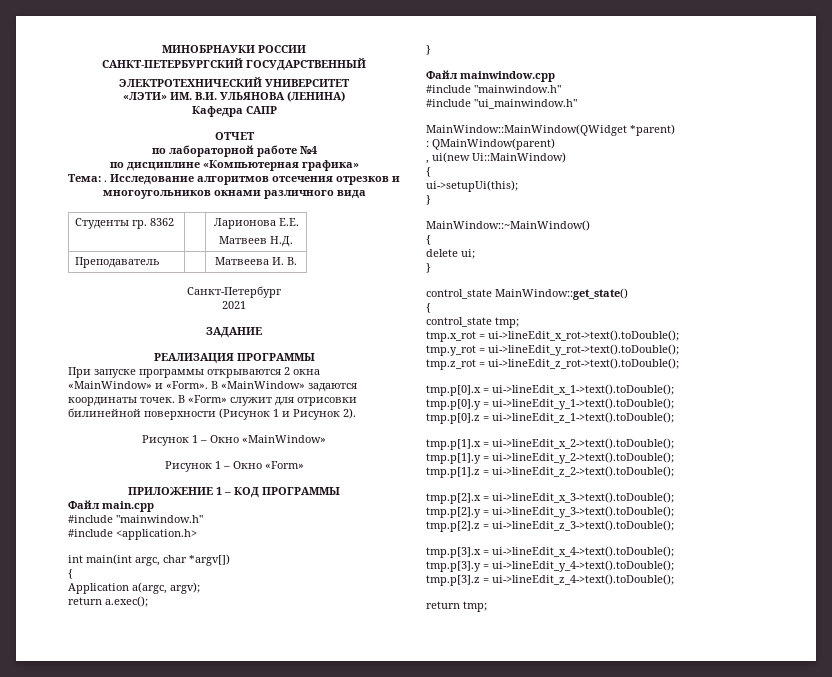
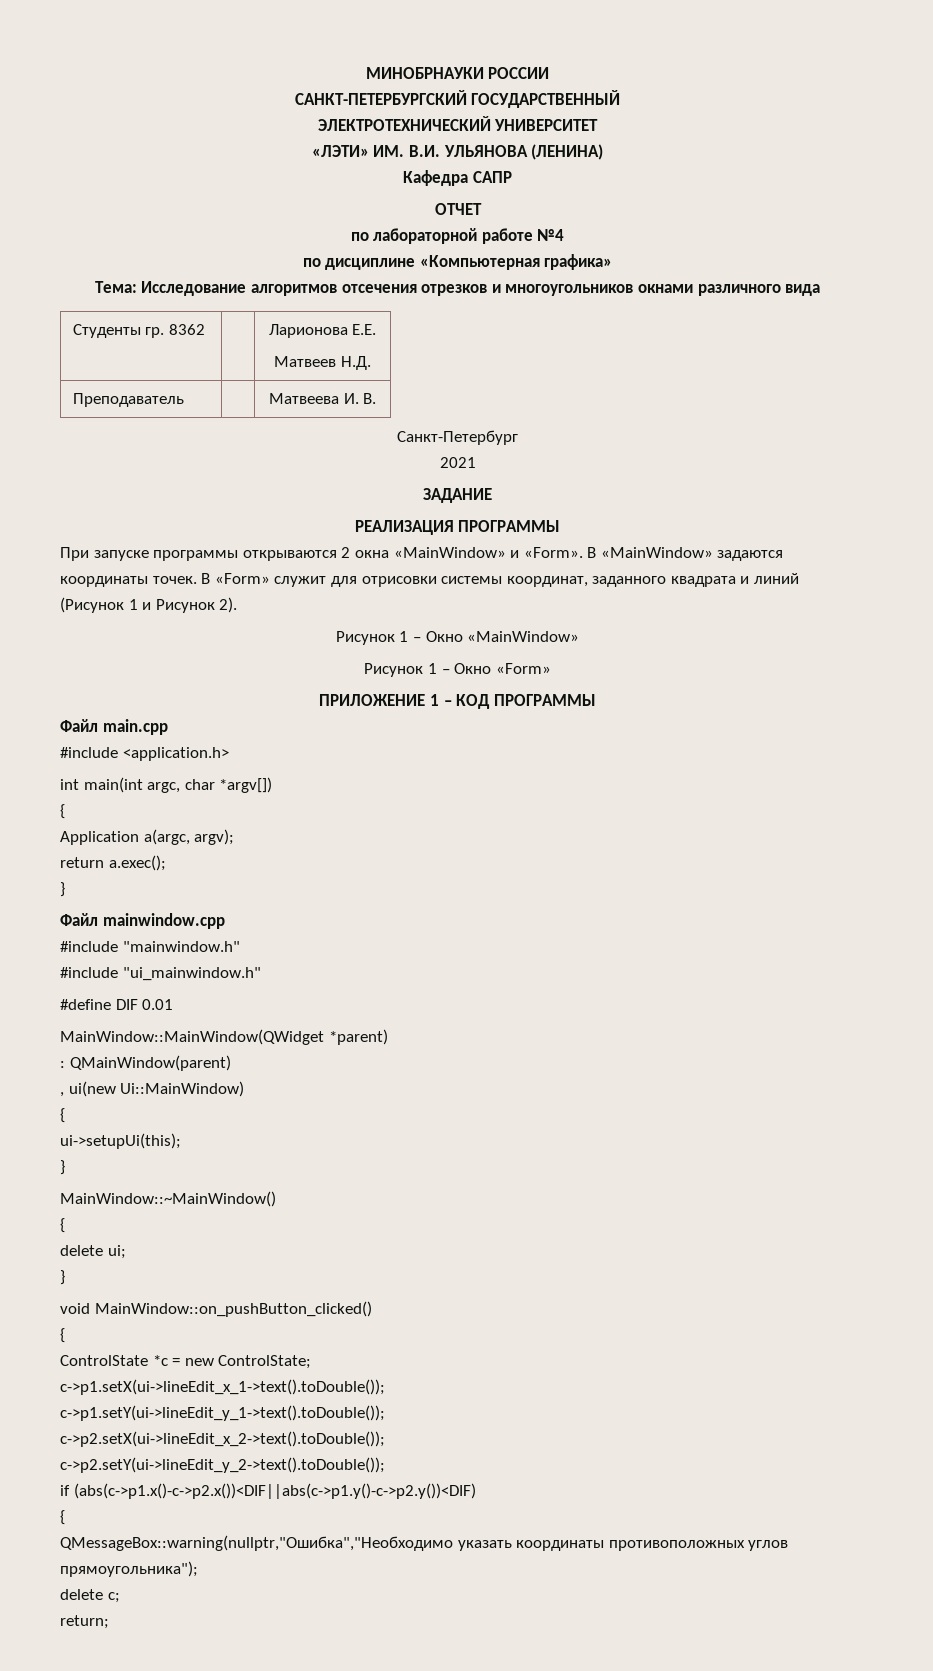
- Тема: . Исследование алгоритмов отсечения отрезков и многоугольников окнами различного вида
+ Тема: Исследование алгоритмов отсечения отрезков и многоугольников окнами различного вида
- В «Form» служит для отрисовки билинейной поверхности (Рисунок 1 и Рисунок 2).
+ В «Form» служит для отрисовки системы координат, заданного квадрата и линий (Рисунок 1 и Рисунок 2).
  Файл main.cpp
- #include "mainwindow.h"
+ #define DIF 0.01
- control_state MainWindow::get_state()
+ void MainWindow::on_pushButton_clicked()
  {
- control_state tmp;
- tmp.x_rot = ui->lineEdit_x_rot->text().toDouble();
- tmp.y_rot = ui->lineEdit_y_rot->text().toDouble();
- tmp.z_rot = ui->lineEdit_z_rot->text().toDouble();
- tmp.p[0].x = ui->lineEdit_x_1->text().toDouble();
- tmp.p[0].y = ui->lineEdit_y_1->text().toDouble();
- tmp.p[0].z = ui->lineEdit_z_1->text().toDouble();
- tmp.p[1].x = ui->lineEdit_x_2->text().toDouble();
- tmp.p[1].y = ui->lineEdit_y_2->text().toDouble();
- tmp.p[1].z = ui->lineEdit_z_2->text().toDouble();
- tmp.p[2].x = ui->lineEdit_x_3->text().toDouble();
- tmp.p[2].y = ui->lineEdit_y_3->text().toDouble();
- tmp.p[2].z = ui->lineEdit_z_3->text().toDouble();
- tmp.p[3].x = ui->lineEdit_x_4->text().toDouble();
- tmp.p[3].y = ui->lineEdit_y_4->text().toDouble();
- tmp.p[3].z = ui->lineEdit_z_4->text().toDouble();
- return tmp;
+ ControlState *c = new ControlState;
+ c->p1.setX(ui->lineEdit_x_1->text().toDouble());
+ c->p1.setY(ui->lineEdit_y_1->text().toDouble());
+ c->p2.setX(ui->lineEdit_x_2->text().toDouble());
+ c->p2.setY(ui->lineEdit_y_2->text().toDouble());
+ if (abs(c->p1.x()-c->p2.x())<DIF||abs(c->p1.y()-c->p2.y())<DIF)
+ {
+ QMessageBox::warning(nullptr,"Ошибка","Необходимо указать координаты противоположных углов прямоугольника");
+ delete c;
+ return;

